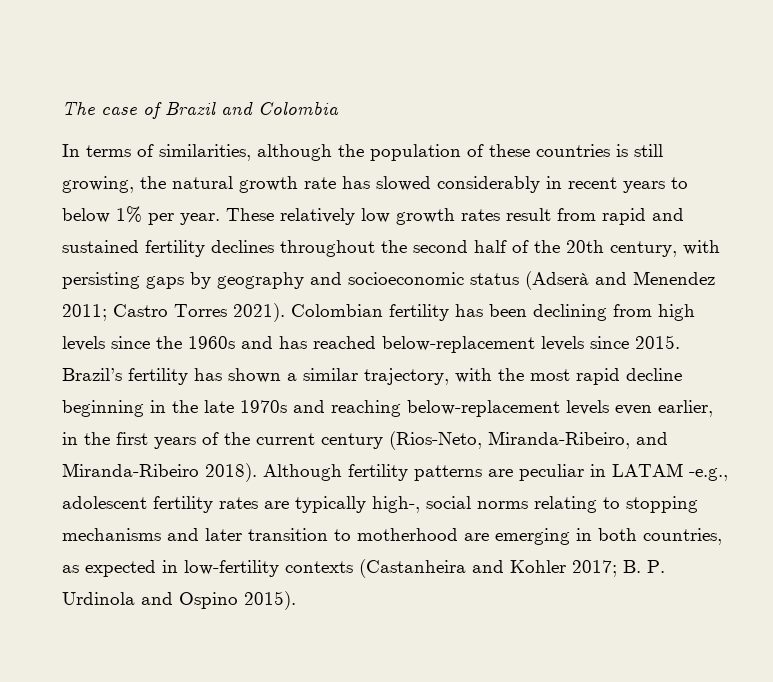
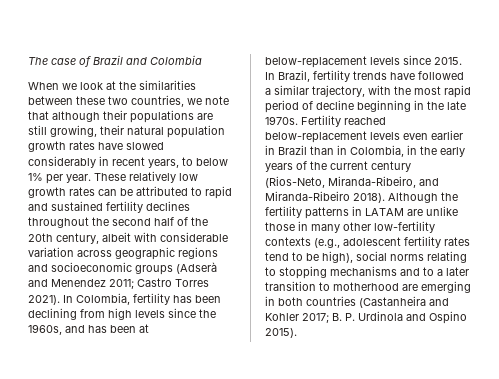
- In terms of similarities, although the population of these countries is still growing, the natural growth rate has slowed considerably in recent years to below 1% per year.
+ When we look at the similarities between these two countries, we note that although their populations are still growing, their natural population growth rates have slowed considerably in recent years, to below 1% per year.
- These relatively low growth rates result from rapid and sustained fertility declines throughout the second half of the 20th century, with persisting gaps by geography and socioeconomic status (Adserà and Menendez 2011; Castro Torres 2021).
+ These relatively low growth rates can be attributed to rapid and sustained fertility declines throughout the second half of the 20th century, albeit with considerable variation across geographic regions and socioeconomic groups (Adserà and Menendez 2011; Castro Torres 2021).
- Colombian fertility has been declining from high levels since the 1960s and has reached below-replacement levels since 2015.
+ In Colombia, fertility has been declining from high levels since the 1960s, and has been at below-replacement levels since 2015.
- Brazil’s fertility has shown a similar trajectory, with the most rapid decline beginning in the late 1970s and reaching below-replacement levels even earlier, in the first years of the current century (Rios-Neto, Miranda-Ribeiro, and Miranda-Ribeiro 2018).
+ In Brazil, fertility trends have followed a similar trajectory, with the most rapid period of decline beginning in the late 1970s. Fertility reached below-replacement levels even earlier in Brazil than in Colombia, in the early years of the current century (Rios-Neto, Miranda-Ribeiro, and Miranda-Ribeiro 2018).
- Although fertility patterns are peculiar in LATAM -e.g., adolescent fertility rates are typically high-, social norms relating to stopping mechanisms and later transition to motherhood are emerging in both countries, as expected in low-fertility contexts (Castanheira and Kohler 2017; B. P. Urdinola and Ospino 2015).
+ Although the fertility patterns in LATAM are unlike those in many other low-fertility contexts (e.g., adolescent fertility rates tend to be high), social norms relating to stopping mechanisms and to a later transition to motherhood are emerging in both countries (Castanheira and Kohler 2017; B. P. Urdinola and Ospino 2015).

